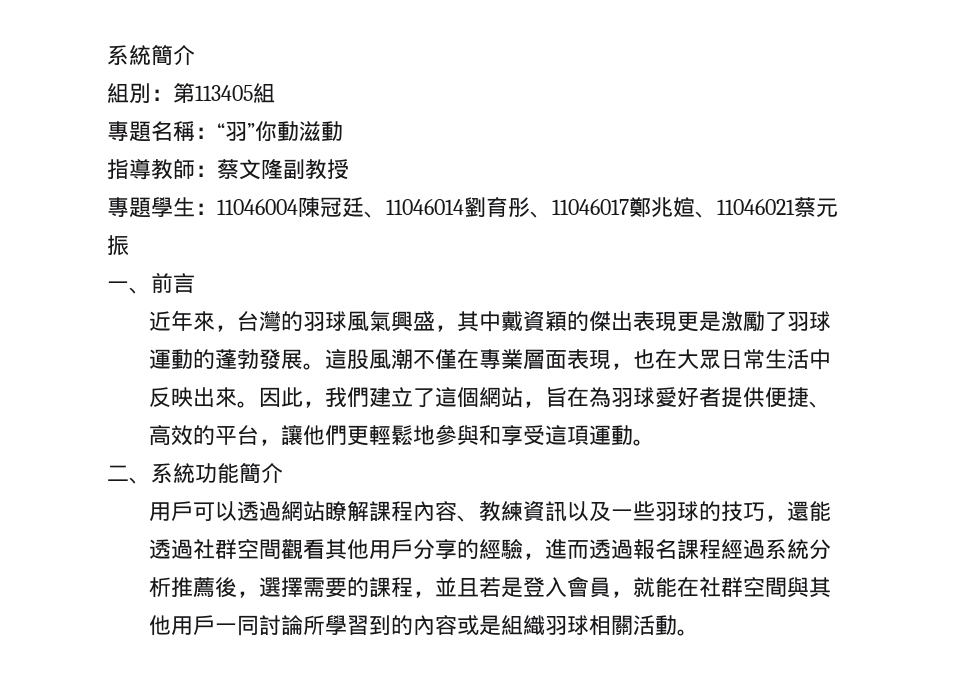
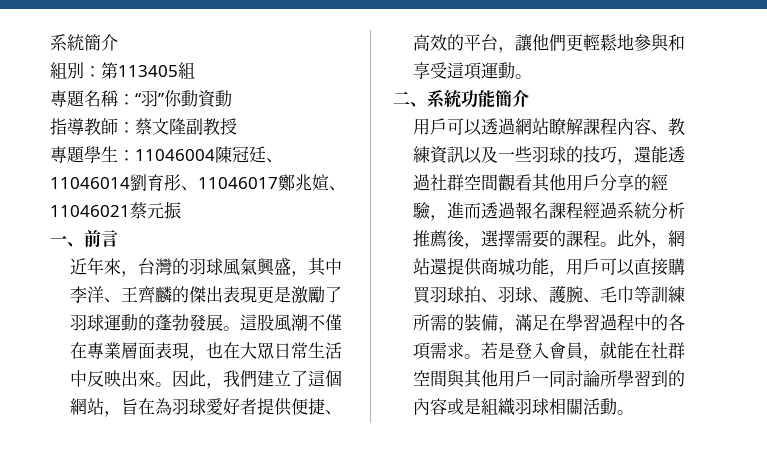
- 專題名稱：“羽”你動滋動
+ 專題名稱：“羽”你動資動
- 近年來，台灣的羽球風氣興盛，其中戴資穎的傑出表現更是激勵了羽球運動的蓬勃發展。
+ 近年來，台灣的羽球風氣興盛，其中李洋、王齊麟的傑出表現更是激勵了羽球運動的蓬勃發展。
- 用戶可以透過網站瞭解課程內容、教練資訊以及一些羽球的技巧，還能透過社群空間觀看其他用戶分享的經驗，進而透過報名課程經過系統分析推薦後，選擇需要的課程，並且若是登入會員，就能在社群空間與其他用戶一同討論所學習到的內容或是組織羽球相關活動。
+ 用戶可以透過網站瞭解課程內容、教練資訊以及一些羽球的技巧，還能透過社群空間觀看其他用戶分享的經驗，進而透過報名課程經過系統分析推薦後，選擇需要的課程。此外，網站還提供商城功能，用戶可以直接購買羽球拍、羽球、護腕、毛巾等訓練所需的裝備，滿足在學習過程中的各項需求。若是登入會員，就能在社群空間與其他用戶一同討論所學習到的內容或是組織羽球相關活動。

